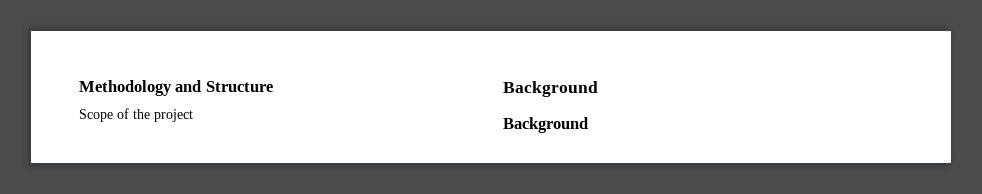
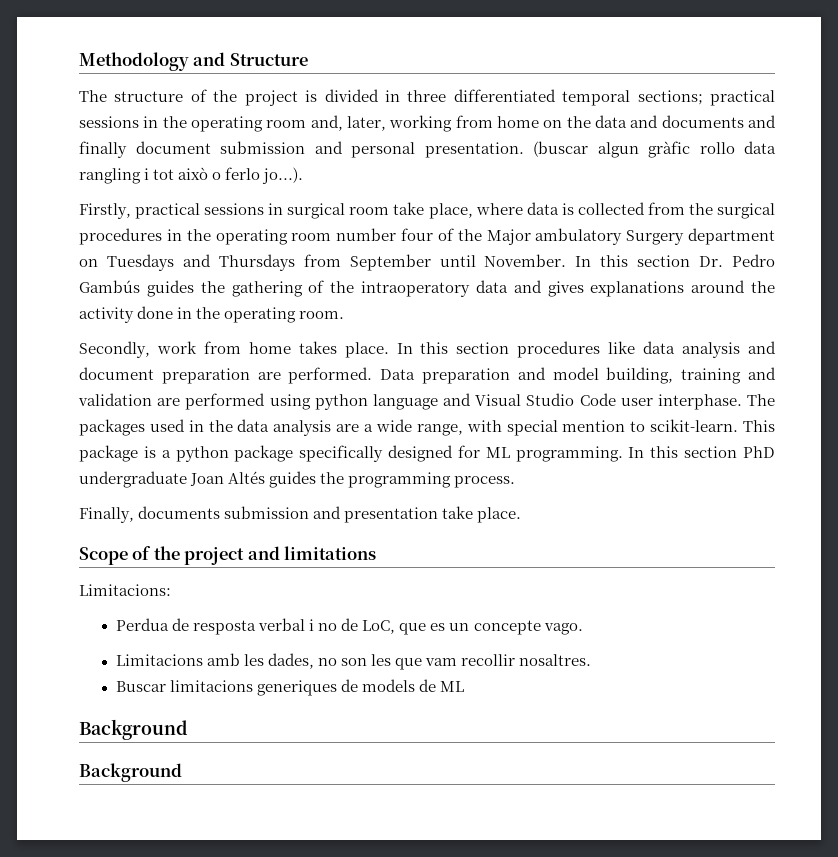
- Scope of the project
+ The structure of the project is divided in three differentiated temporal sections; practical sessions in the operating room and, later, working from home on the data and documents and finally document submission and personal presentation. (buscar algun gràfic rollo data rangling i tot això o ferlo jo...).
+ Firstly, practical sessions in surgical room take place, where data is collected from the surgical procedures in the operating room number four of the Major ambulatory Surgery department on Tuesdays and Thursdays from September until November. In this section Dr. Pedro Gambús guides the gathering of the intraoperatory data and gives explanations around the activity done in the operating room.
+ Secondly, work from home takes place. In this section procedures like data analysis and document preparation are performed. Data preparation and model building, training and validation are performed using python language and Visual Studio Code user interphase. The packages used in the data analysis are a wide range, with special mention to scikit-learn. This package is a python package specifically designed for ML programming. In this section PhD undergraduate Joan Altés guides the programming process.
+ Finally, documents submission and presentation take place.
+ Scope of the project and limitations
+ Limitacions:
+ Perdua de resposta verbal i no de LoC, que es un concepte vago.
+ Limitacions amb les dades, no son les que vam recollir nosaltres.
+ Buscar limitacions generiques de models de ML

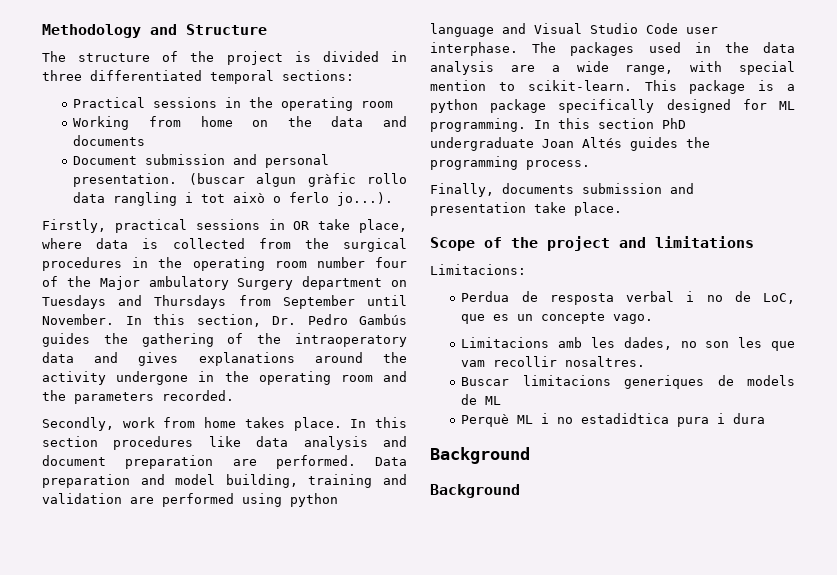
- The structure of the project is divided in three differentiated temporal sections; practical sessions in the operating room and, later, working from home on the data and documents and finally document submission and personal presentation.
+ The structure of the project is divided in three differentiated temporal sections:
+ Practical sessions in the operating room
+ Working from home on the data and documents
+ Document submission and personal presentation.
- Firstly, practical sessions in surgical room take place, where data is collected from the surgical procedures in the operating room number four of the Major ambulatory Surgery department on Tuesdays and Thursdays from September until November.
+ Firstly, practical sessions in OR take place, where data is collected from the surgical procedures in the operating room number four of the Major ambulatory Surgery department on Tuesdays and Thursdays from September until November.
- In this section Dr. Pedro Gambús guides the gathering of the intraoperatory data and gives explanations around the activity done in the operating room.
+ In this section, Dr. Pedro Gambús guides the gathering of the intraoperatory data and gives explanations around the activity undergone in the operating room and the parameters recorded.
+ Perquè ML i no estadidtica pura i dura

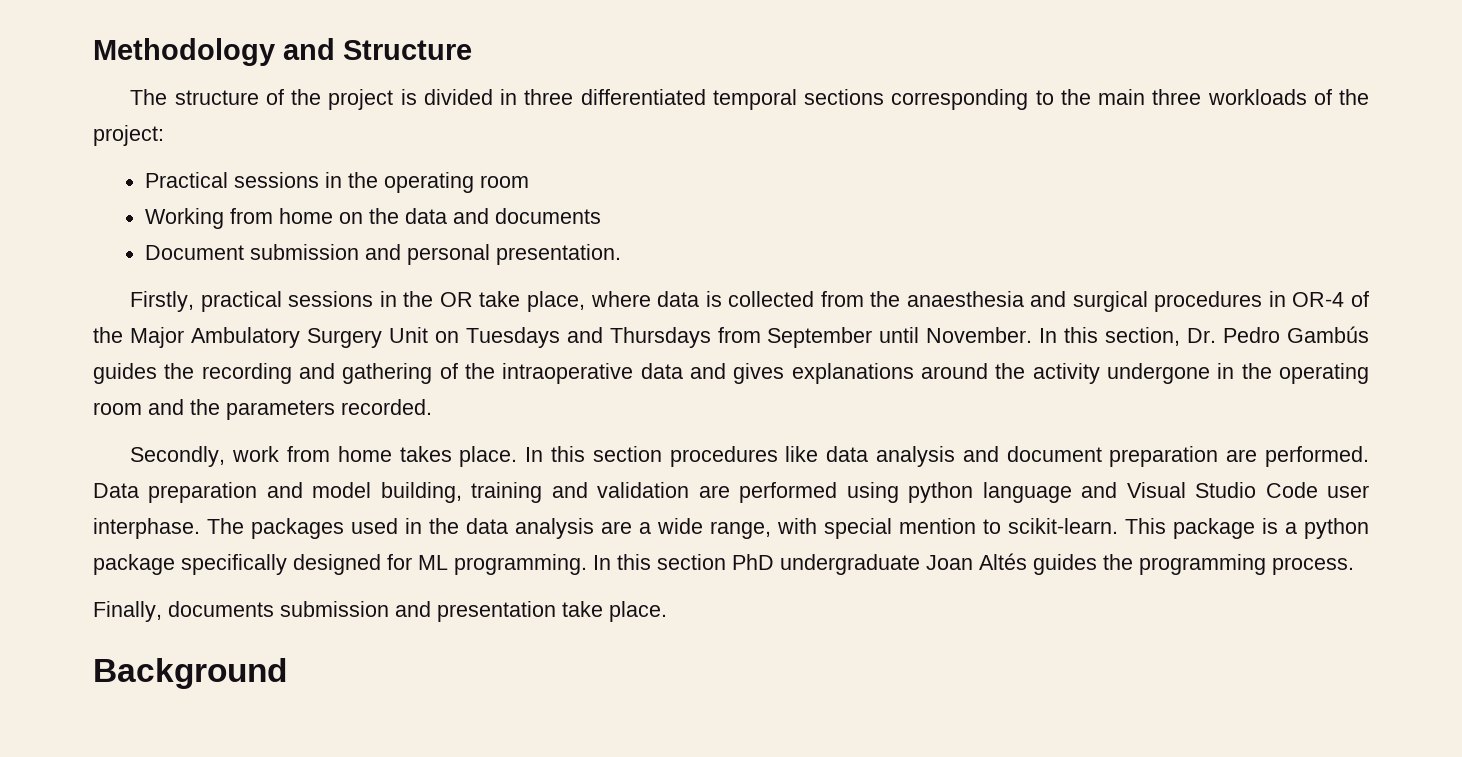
- The structure of the project is divided in three differentiated temporal sections:
+ The structure of the project is divided in three differentiated temporal sections corresponding to the main three workloads of the project:
- (buscar algun gràfic rollo data rangling i tot això o ferlo jo...).
- Firstly, practical sessions in OR take place, where data is collected from the surgical procedures in the operating room number four of the Major ambulatory Surgery department on Tuesdays and Thursdays from September until November.
+ Firstly, practical sessions in the OR take place, where data is collected from the anaesthesia and surgical procedures in OR-4 of the Major Ambulatory Surgery Unit on Tuesdays and Thursdays from September until November.
- In this section, Dr. Pedro Gambús guides the gathering of the intraoperatory data and gives explanations around the activity undergone in the operating room and the parameters recorded.
+ In this section, Dr. Pedro Gambús guides the recording and gathering of the intraoperative data and gives explanations around the activity undergone in the operating room and the parameters recorded.
- Scope of the project and limitations
- Limitacions:
- Perdua de resposta verbal i no de LoC, que es un concepte vago.
- Limitacions amb les dades, no son les que vam recollir nosaltres.
- Buscar limitacions generiques de models de ML
- Perquè ML i no estadidtica pura i dura
- Background

